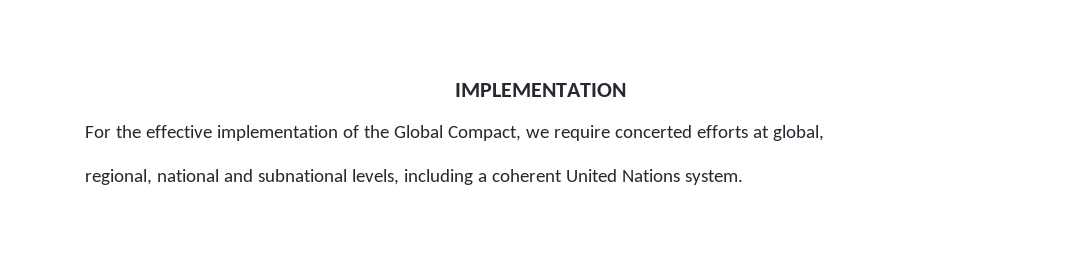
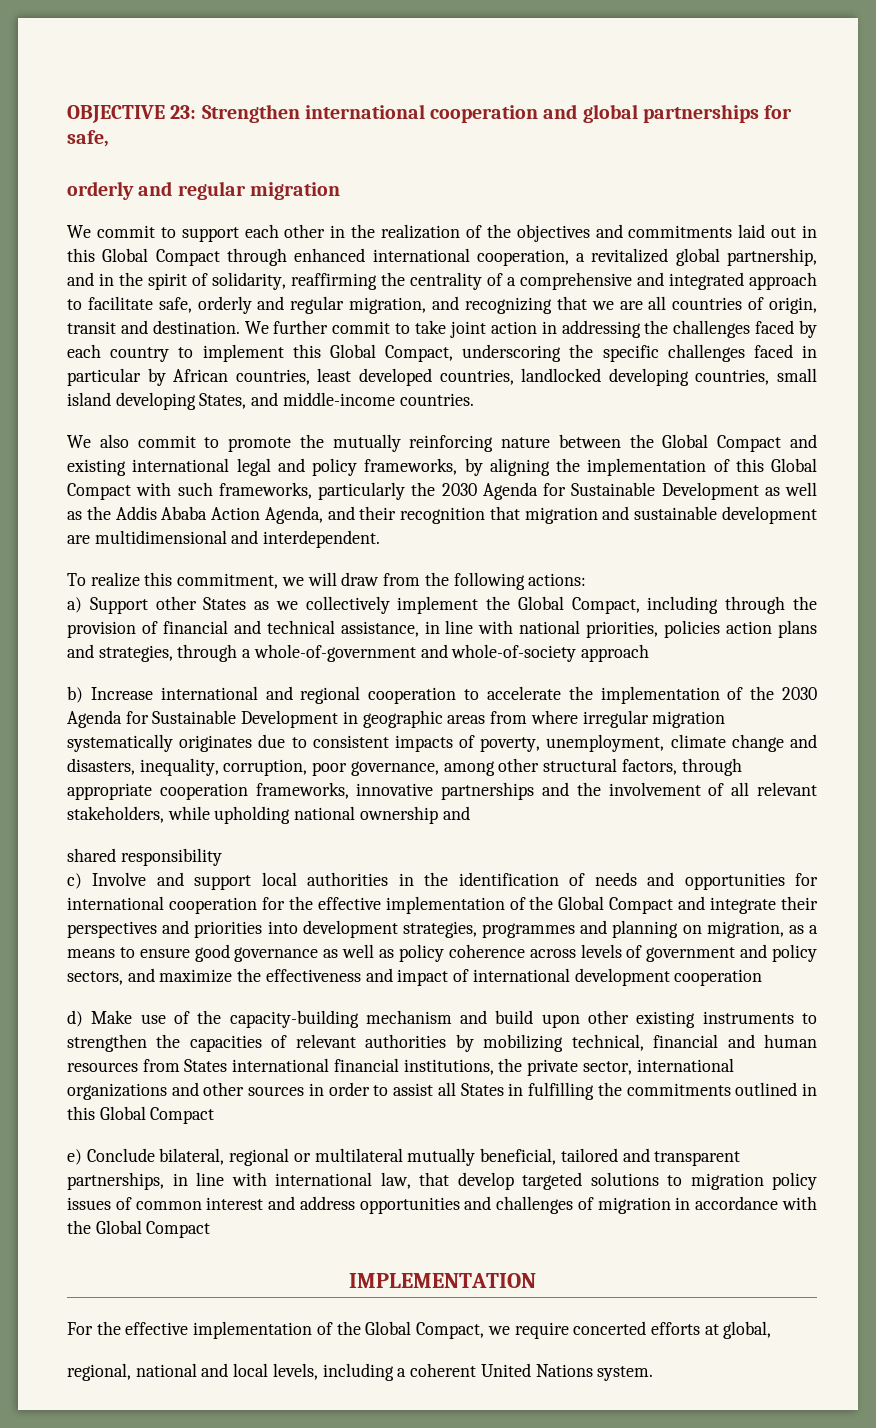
+ OBJECTIVE 23: Strengthen international cooperation and global partnerships for safe,
+ orderly and regular migration
+ We commit to support each other in the realization of the objectives and commitments laid out in this Global Compact through enhanced international cooperation, a revitalized global partnership, and in the spirit of solidarity, reaffirming the centrality of a comprehensive and integrated approach to facilitate safe, orderly and regular migration, and recognizing that we are all countries of origin, transit and destination. We further commit to take joint action in addressing the challenges faced by each country to implement this Global Compact, underscoring the specific challenges faced in particular by African countries, least developed countries, landlocked developing countries, small island developing States, and middle-income countries.
+ We also commit to promote the mutually reinforcing nature between the Global Compact and existing international legal and policy frameworks, by aligning the implementation of this Global Compact with such frameworks, particularly the 2030 Agenda for Sustainable Development as well as the Addis Ababa Action Agenda, and their recognition that migration and sustainable development are multidimensional and interdependent.
+ To realize this commitment, we will draw from the following actions:
+ a) Support other States as we collectively implement the Global Compact, including through the provision of financial and technical assistance, in line with national priorities, policies action plans and strategies, through a whole-of-government and whole-of-society approach
+ b) Increase international and regional cooperation to accelerate the implementation of the 2030 Agenda for Sustainable Development in geographic areas from where irregular migration systematically originates due to consistent impacts of poverty, unemployment, climate change and disasters, inequality, corruption, poor governance, among other structural factors, through appropriate cooperation frameworks, innovative partnerships and the involvement of all relevant stakeholders, while upholding national ownership and
+ shared responsibility
+ c) Involve and support local authorities in the identification of needs and opportunities for international cooperation for the effective implementation of the Global Compact and integrate their perspectives and priorities into development strategies, programmes and planning on migration, as a means to ensure good governance as well as policy coherence across levels of government and policy sectors, and maximize the effectiveness and impact of international development cooperation
+ d) Make use of the capacity-building mechanism and build upon other existing instruments to strengthen the capacities of relevant authorities by mobilizing technical, financial and human resources from States international financial institutions, the private sector, international organizations and other sources in order to assist all States in fulfilling the commitments outlined in this Global Compact
+ e) Conclude bilateral, regional or multilateral mutually beneficial, tailored and transparent partnerships, in line with international law, that develop targeted solutions to migration policy issues of common interest and address opportunities and challenges of migration in accordance with the Global Compact
- regional, national and subnational levels, including a coherent United Nations system.
+ regional, national and local levels, including a coherent United Nations system.

